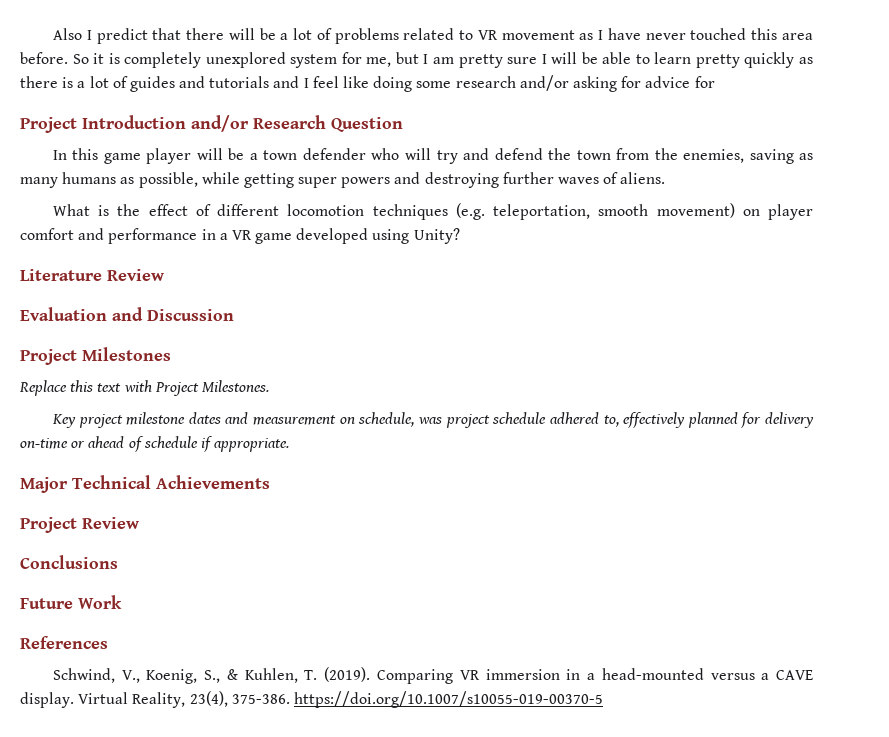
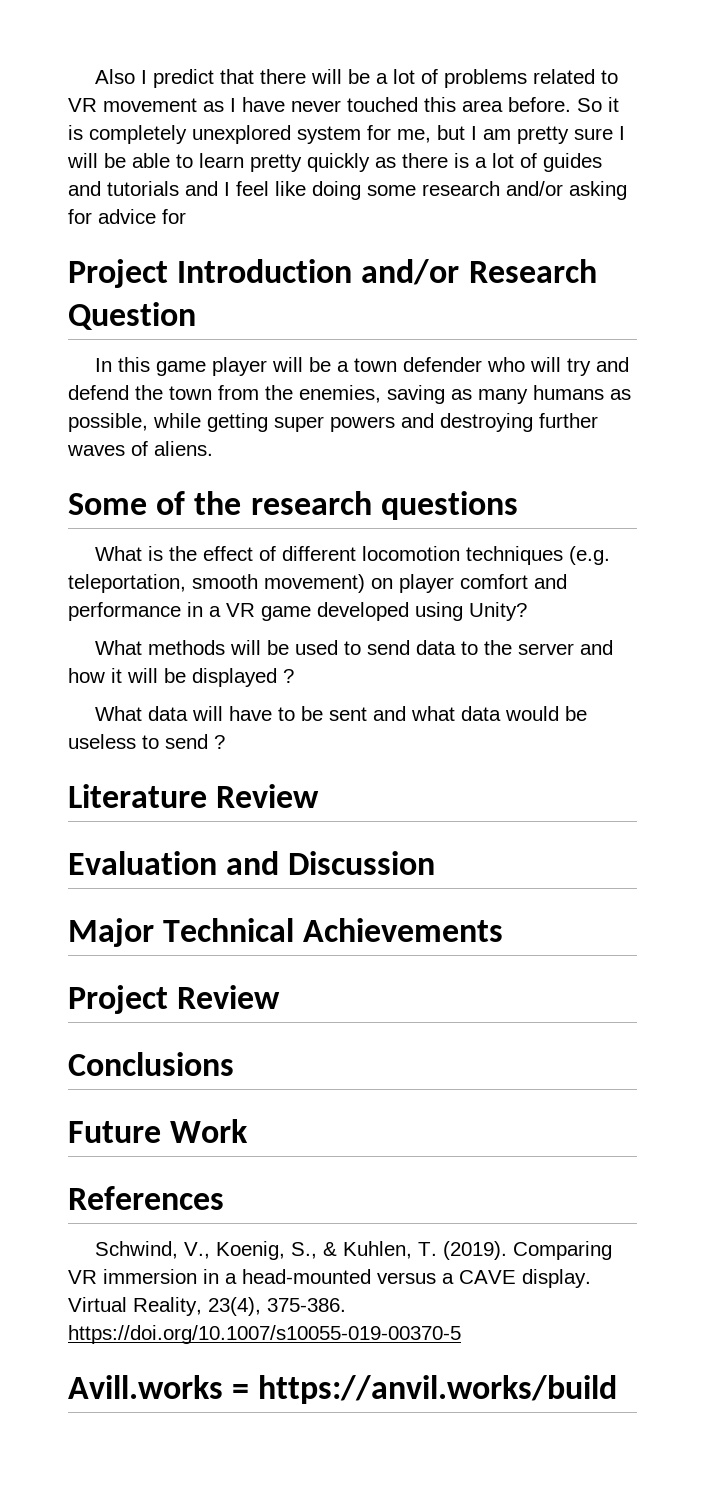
+ Some of the research questions
+ What methods will be used to send data to the server and how it will be displayed ?
+ What data will have to be sent and what data would be useless to send ?
- Project Milestones
- Replace this text with Project Milestones.
- Key project milestone dates and measurement on schedule, was project schedule adhered to, effectively planned for delivery on-time or ahead of schedule if appropriate.
+ Avill.works = https://anvil.works/build

